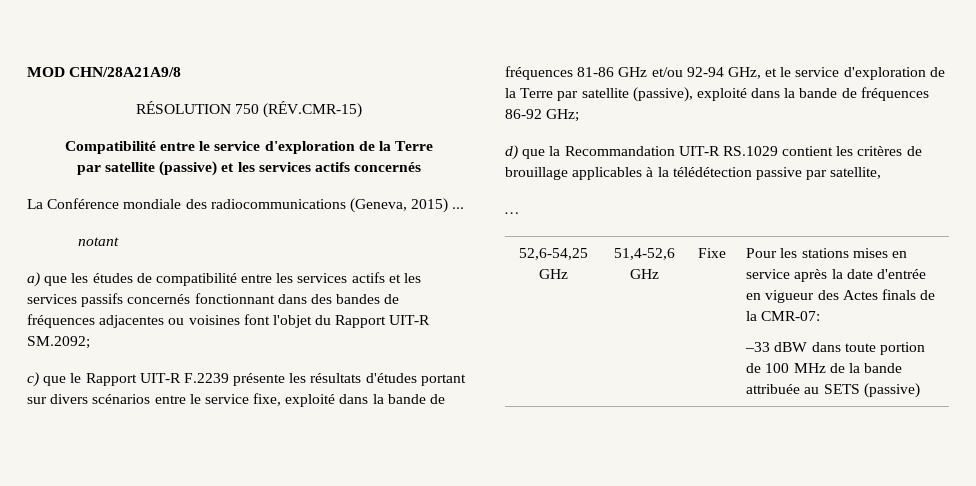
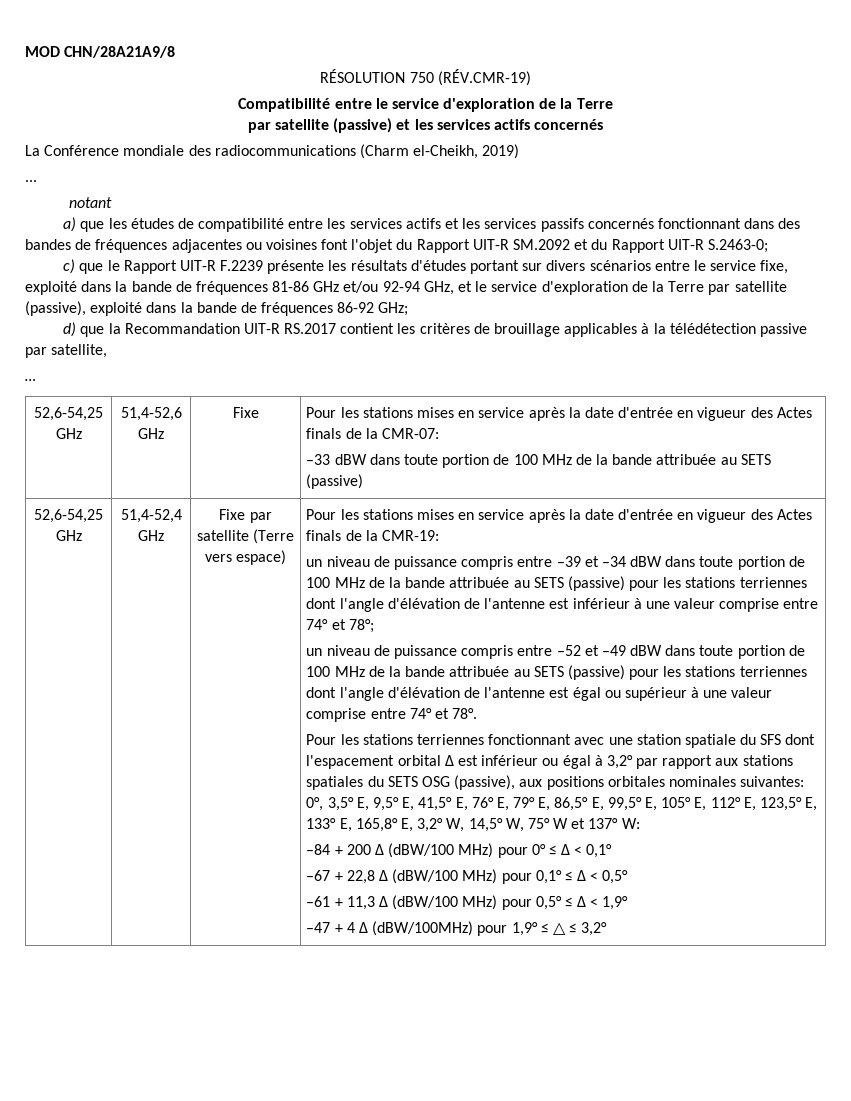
- RÉSOLUTION 750 (RÉV.CMR-15)
+ RÉSOLUTION 750 (RÉV.CMR-19)
- La Conférence mondiale des radiocommunications (Geneva, 2015) ...
+ La Conférence mondiale des radiocommunications (Charm el-Cheikh, 2019)
+ ...
- a) que les études de compatibilité entre les services actifs et les services passifs concernés fonctionnant dans des bandes de fréquences adjacentes ou voisines font l'objet du Rapport UIT-R SM.2092;
+ a) que les études de compatibilité entre les services actifs et les services passifs concernés fonctionnant dans des bandes de fréquences adjacentes ou voisines font l'objet du Rapport UIT-R SM.2092 et du Rapport UIT-R S.2463-0;
- d) que la Recommandation UIT-R RS.1029 contient les critères de brouillage applicables à la télédétection passive par satellite,
+ d) que la Recommandation UIT-R RS.2017 contient les critères de brouillage applicables à la télédétection passive par satellite,
+ 52,6-54,25 GHz | 51,4-52,4 GHz | Fixe par satellite (Terre vers espace) | Pour les stations mises en service après la date d'entrée en vigueur des Actes finals de la CMR-19:
+ un niveau de puissance compris entre –39 et –34 dBW dans toute portion de 100 MHz de la bande attribuée au SETS (passive) pour les stations terriennes dont l'angle d'élévation de l'antenne est inférieur à une valeur comprise entre 74° et 78°;
+ un niveau de puissance compris entre –52 et –49 dBW dans toute portion de 100 MHz de la bande attribuée au SETS (passive) pour les stations terriennes dont l'angle d'élévation de l'antenne est égal ou supérieur à une valeur comprise entre 74° et 78°.
+ Pour les stations terriennes fonctionnant avec une station spatiale du SFS dont l'espacement orbital Δ est inférieur ou égal à 3,2° par rapport aux stations spatiales du SETS OSG (passive), aux positions orbitales nominales suivantes: 0°, 3,5° E, 9,5° E, 41,5° E, 76° E, 79° E, 86,5° E, 99,5° E, 105° E, 112° E, 123,5° E, 133° E, 165,8° E, 3,2° W, 14,5° W, 75° W et 137° W:
+ –84 + 200 Δ (dBW/100 MHz) pour 0° ≤ Δ < 0,1°
+ –67 + 22,8 Δ (dBW/100 MHz) pour 0,1° ≤ Δ < 0,5°
+ –61 + 11,3 Δ (dBW/100 MHz) pour 0,5° ≤ Δ < 1,9°
+ –47 + 4 Δ (dBW/100MHz) pour 1,9° ≤ △ ≤ 3,2°

